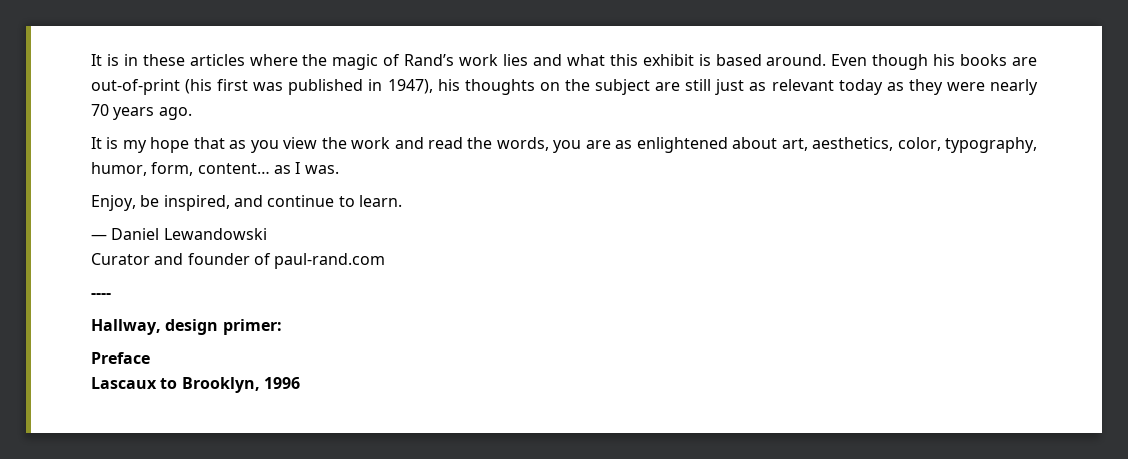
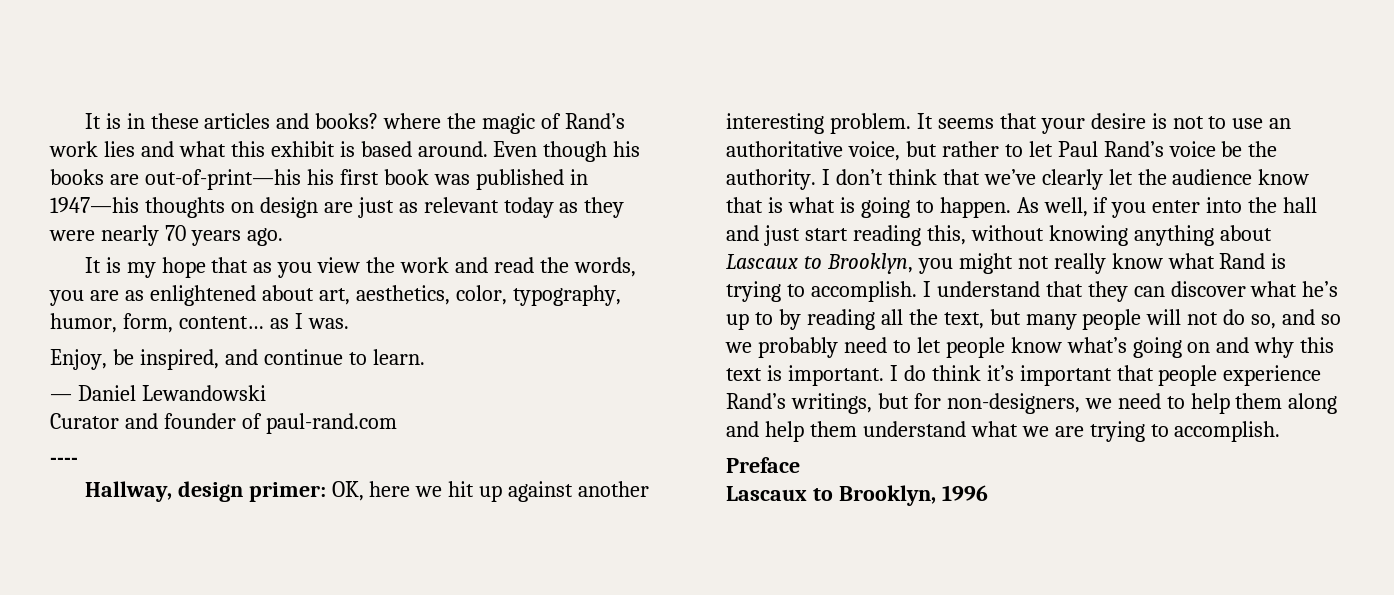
- It is in these articles where the magic of Rand’s work lies and what this exhibit is based around.
+ It is in these articles and books? where the magic of Rand’s work lies and what this exhibit is based around.
- Even though his books are out-of-print (his first was published in 1947), his thoughts on the subject are still just as relevant today as they were nearly 70 years ago.
+ Even though his books are out-of-print—his his first book was published in 1947—his thoughts on design are just as relevant today as they were nearly 70 years ago.
- Hallway, design primer:
+ Hallway, design primer: OK, here we hit up against another interesting problem. It seems that your desire is not to use an authoritative voice, but rather to let Paul Rand’s voice be the authority. I don’t think that we’ve clearly let the audience know that is what is going to happen. As well, if you enter into the hall and just start reading this, without knowing anything about Lascaux to Brooklyn, you might not really know what Rand is trying to accomplish. I understand that they can discover what he’s up to by reading all the text, but many people will not do so, and so we probably need to let people know what’s going on and why this text is important. I do think it’s important that people experience Rand’s writings, but for non-designers, we need to help them along and help them understand what we are trying to accomplish.

